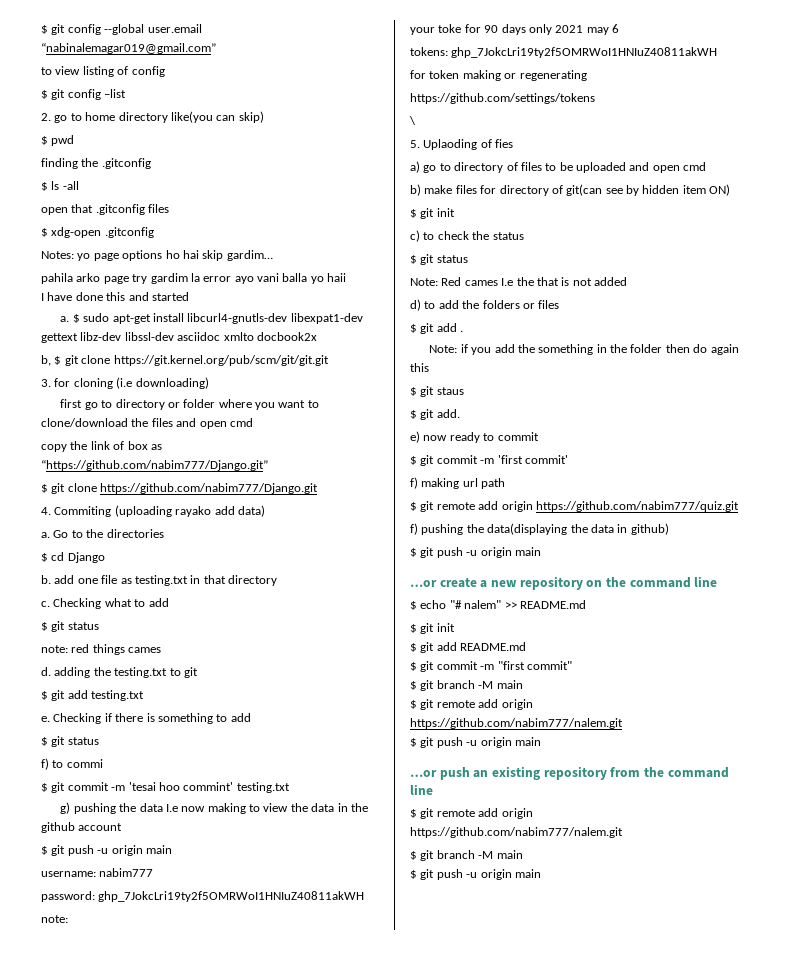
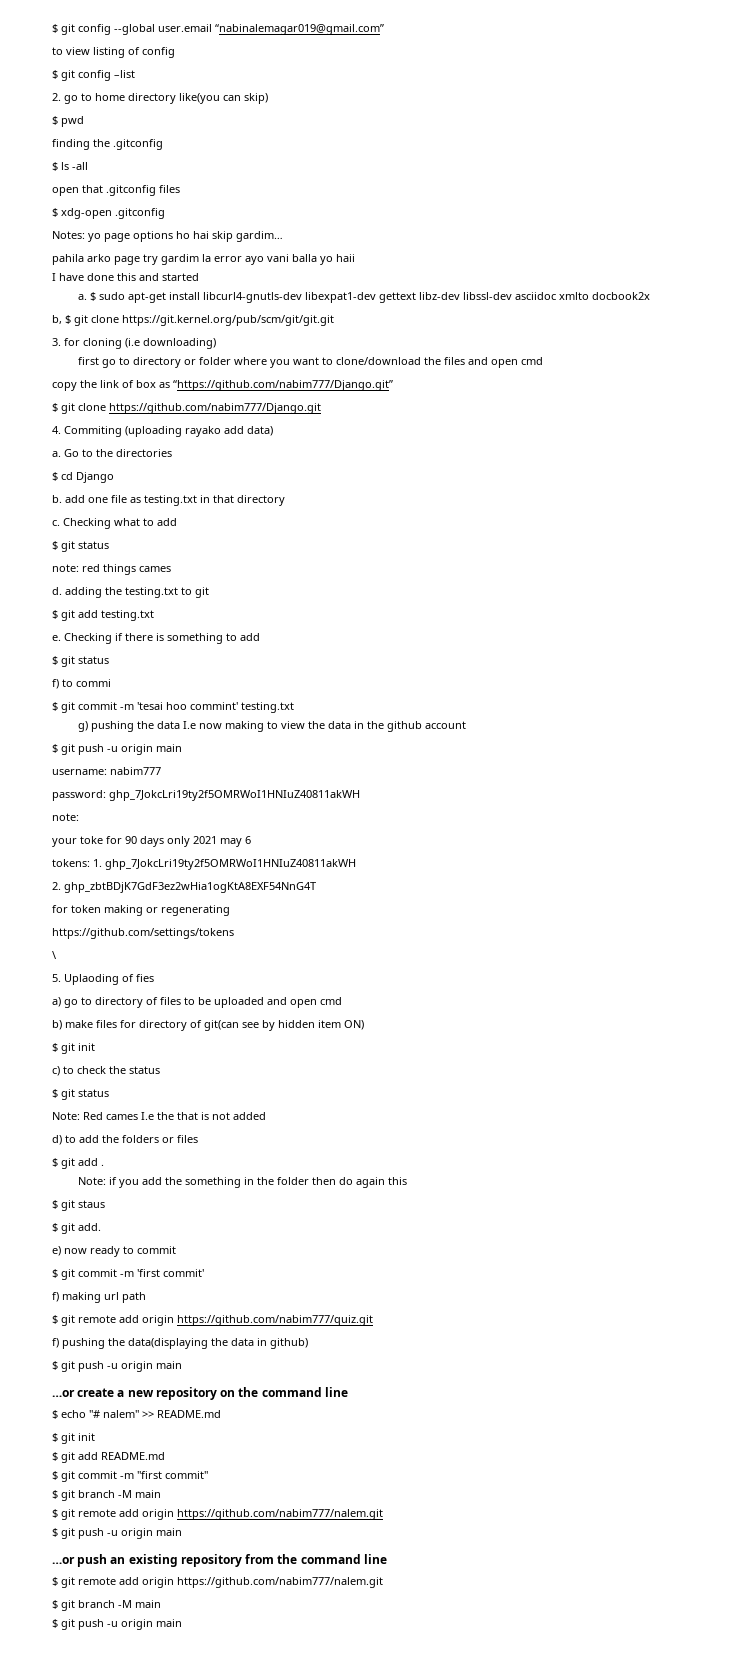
- tokens: 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
+ tokens: 1. 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
+ 2. 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

